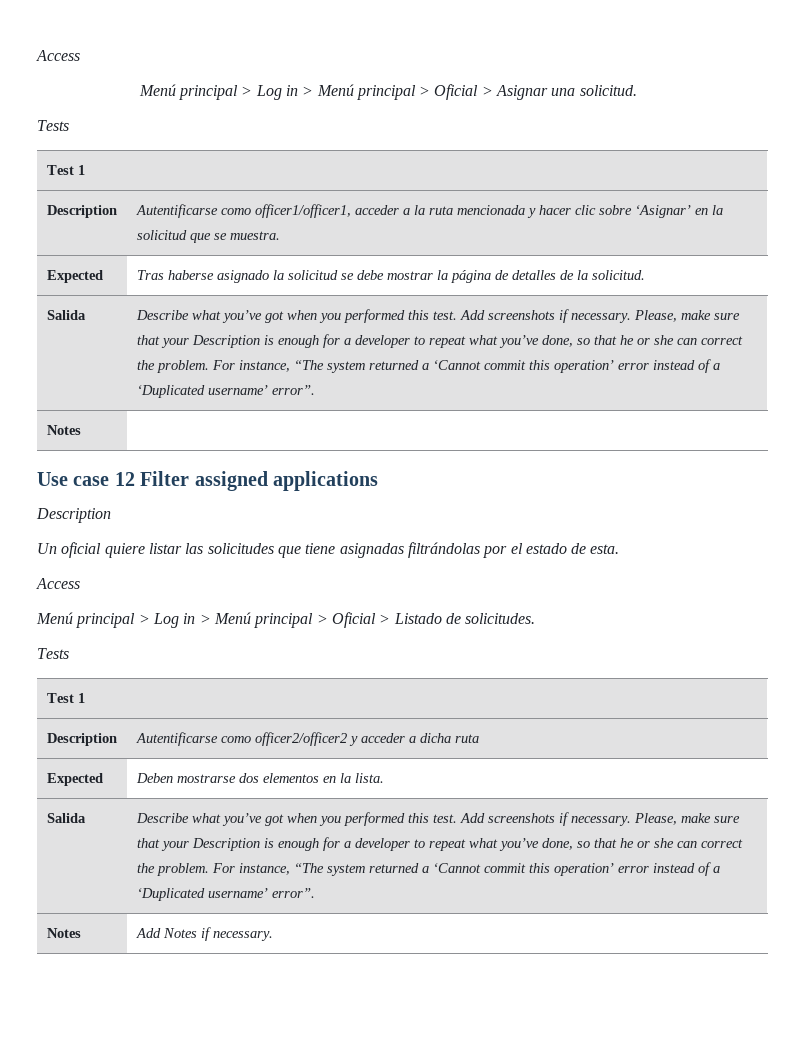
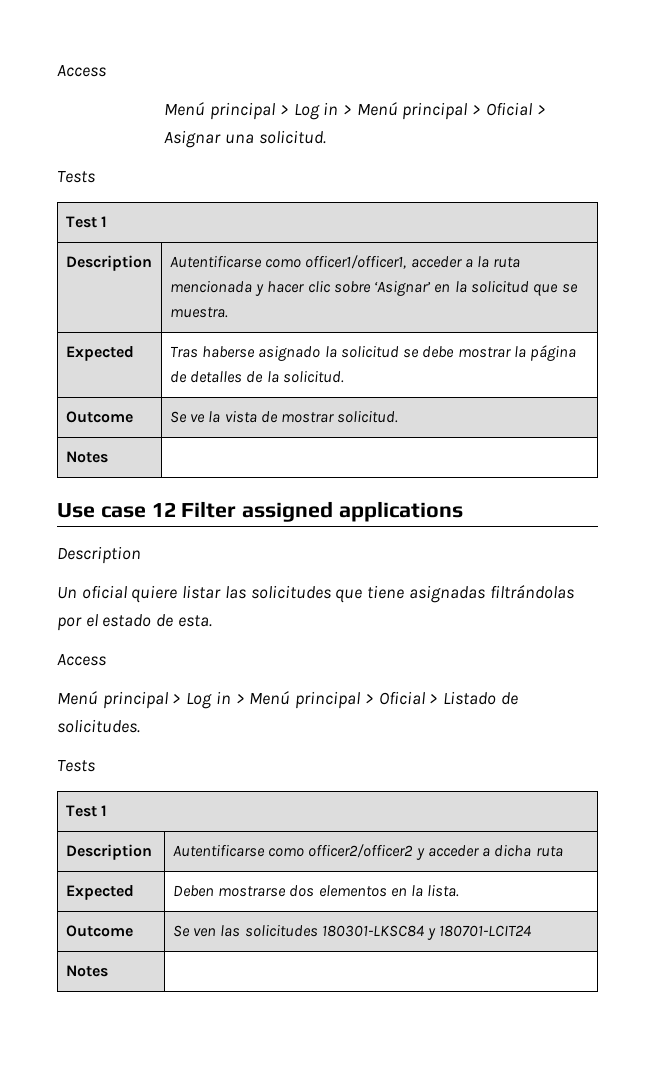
  Expected | Tras haberse asignado la solicitud se debe mostrar la página de detalles de la solicitud.
- Salida | Describe what you’ve got when you performed this test. Add screenshots if necessary. Please, make sure that your Description is enough for a developer to repeat what you’ve done, so that he or she can correct the problem. For instance, “The system returned a ‘Cannot commit this operation’ error instead of a ‘Duplicated username’ error”.
+ Outcome | Se ve la vista de mostrar solicitud.
  Expected | Deben mostrarse dos elementos en la lista.
- Salida | Describe what you’ve got when you performed this test. Add screenshots if necessary. Please, make sure that your Description is enough for a developer to repeat what you’ve done, so that he or she can correct the problem. For instance, “The system returned a ‘Cannot commit this operation’ error instead of a ‘Duplicated username’ error”.
- Notes | Add Notes if necessary.
+ Outcome | Se ven las solicitudes 180301-LKSC84 y 180701-LCIT24
+ Notes |

